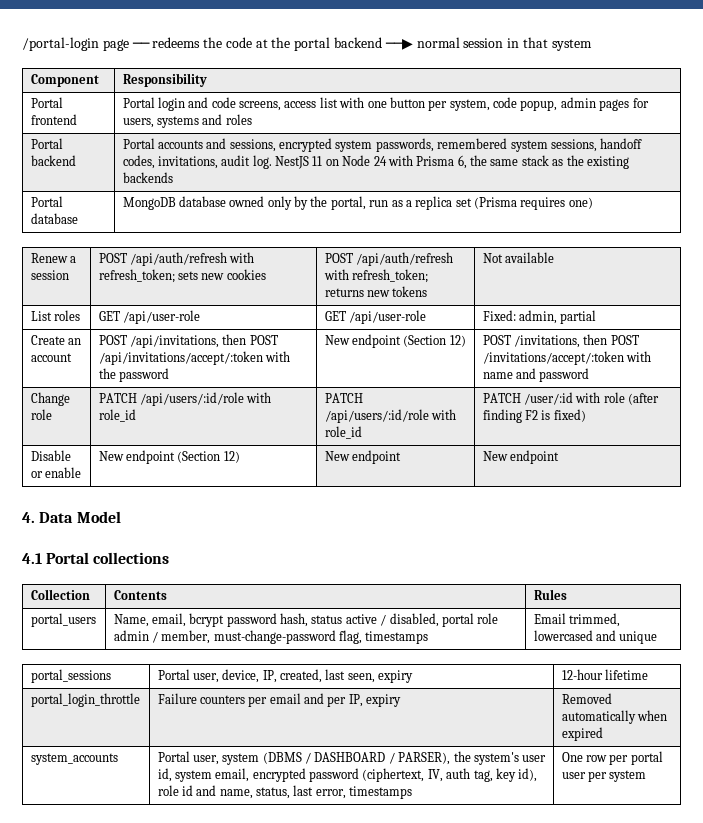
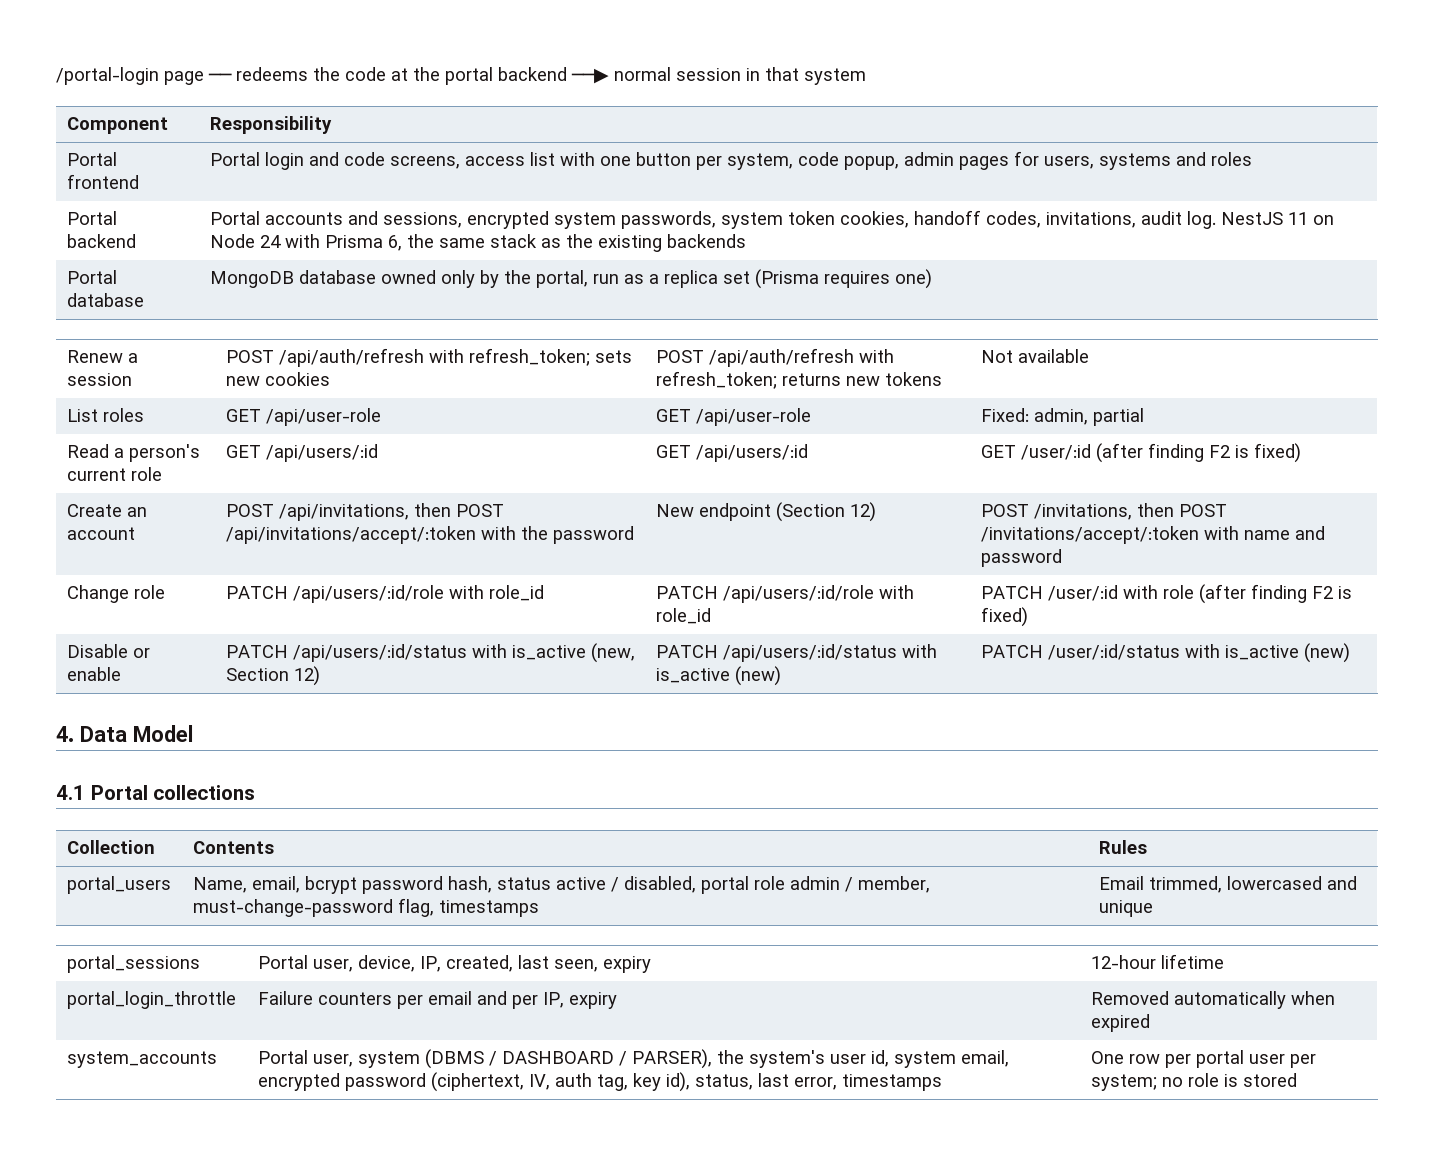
- Portal backend | Portal accounts and sessions, encrypted system passwords, remembered system sessions, handoff codes, invitations, audit log. NestJS 11 on Node 24 with Prisma 6, the same stack as the existing backends
+ Portal backend | Portal accounts and sessions, encrypted system passwords, system token cookies, handoff codes, invitations, audit log. NestJS 11 on Node 24 with Prisma 6, the same stack as the existing backends
+ Read a person's current role | GET /api/users/:id | GET /api/users/:id | GET /user/:id (after finding F2 is fixed)
- Disable or enable | New endpoint (Section 12) | New endpoint | New endpoint
+ Disable or enable | PATCH /api/users/:id/status with is_active (new, Section 12) | PATCH /api/users/:id/status with is_active (new) | PATCH /user/:id/status with is_active (new)
- system_accounts | Portal user, system (DBMS / DASHBOARD / PARSER), the system's user id, system email, encrypted password (ciphertext, IV, auth tag, key id), role id and name, status, last error, timestamps | One row per portal user per system
+ system_accounts | Portal user, system (DBMS / DASHBOARD / PARSER), the system's user id, system email, encrypted password (ciphertext, IV, auth tag, key id), status, last error, timestamps | One row per portal user per system; no role is stored

